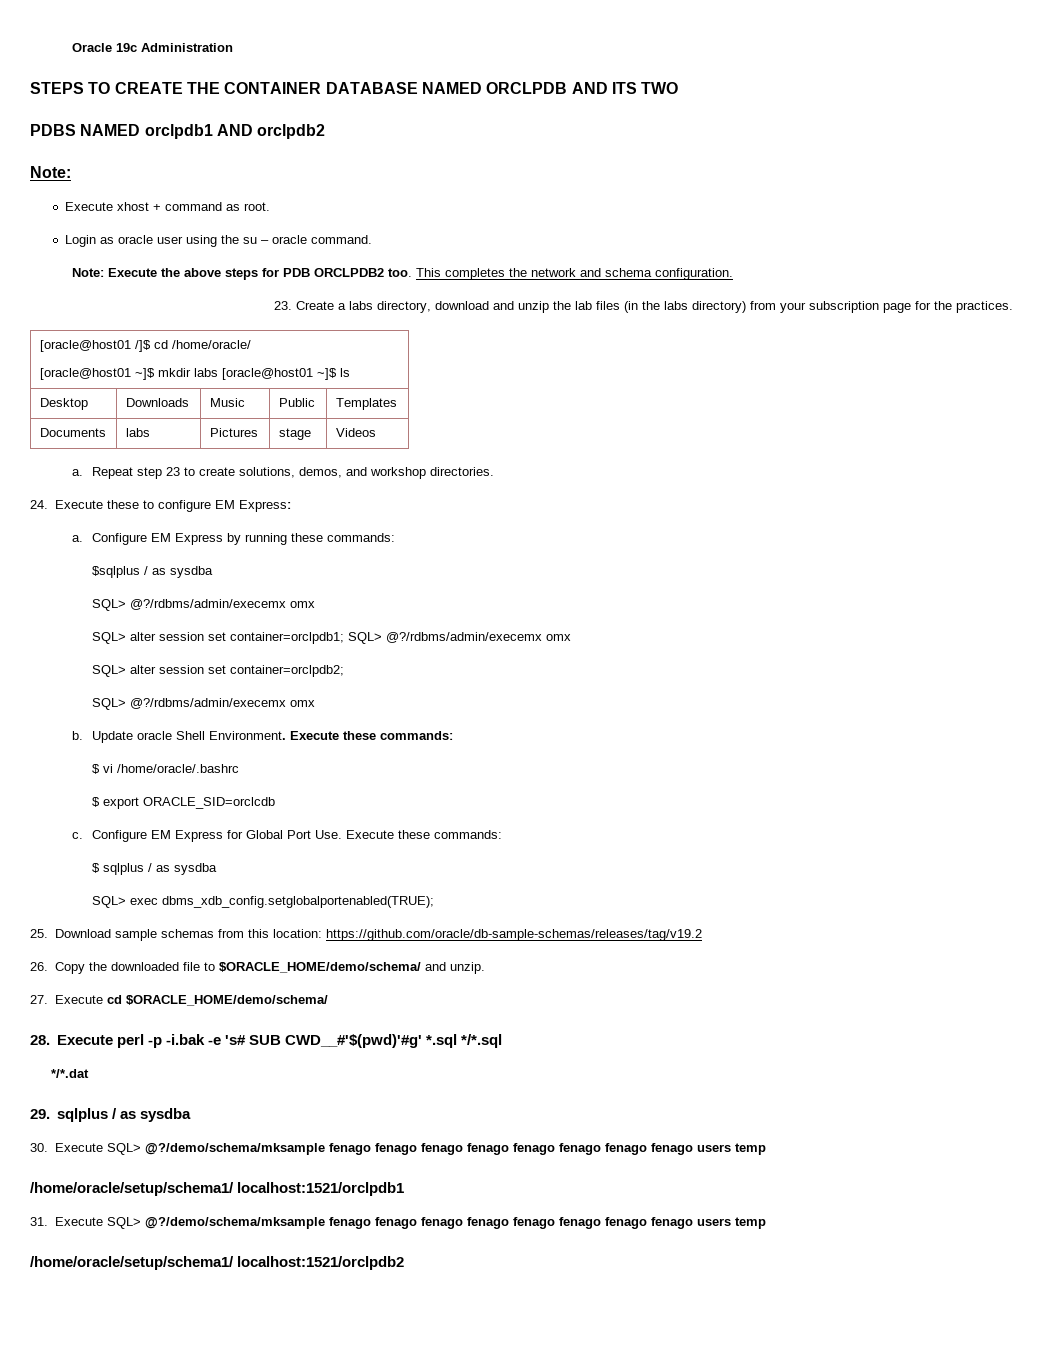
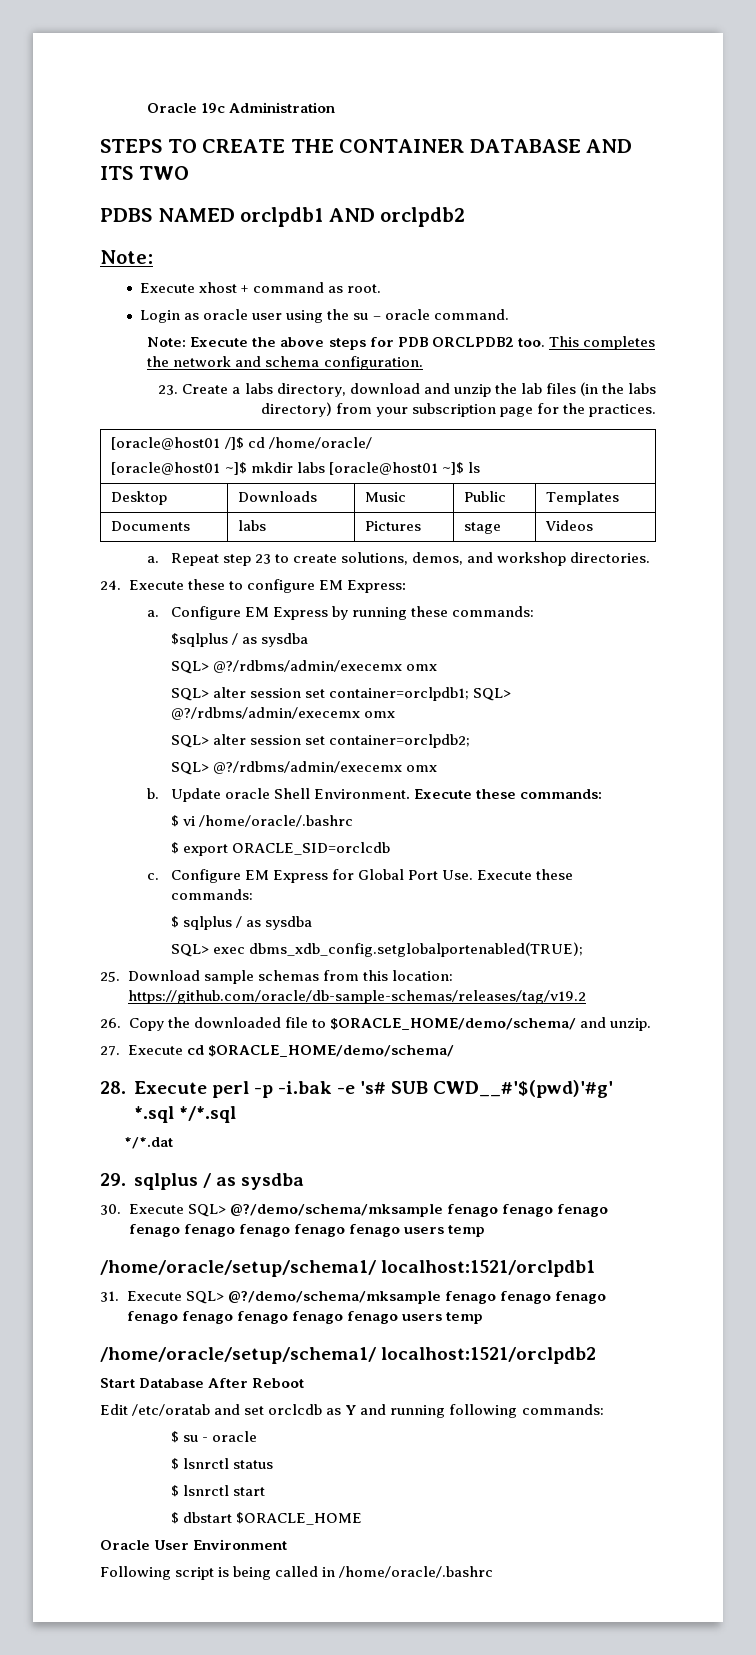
- STEPS TO CREATE THE CONTAINER DATABASE NAMED ORCLPDB AND ITS TWO
+ STEPS TO CREATE THE CONTAINER DATABASE AND ITS TWO
+ Start Database After Reboot
+ Edit /etc/oratab and set orclcdb as Y and running following commands:
+ $ su - oracle
+ $ lsnrctl status
+ $ lsnrctl start
+ $ dbstart $ORACLE_HOME
+ Oracle User Environment
+ Following script is being called in /home/oracle/.bashrc

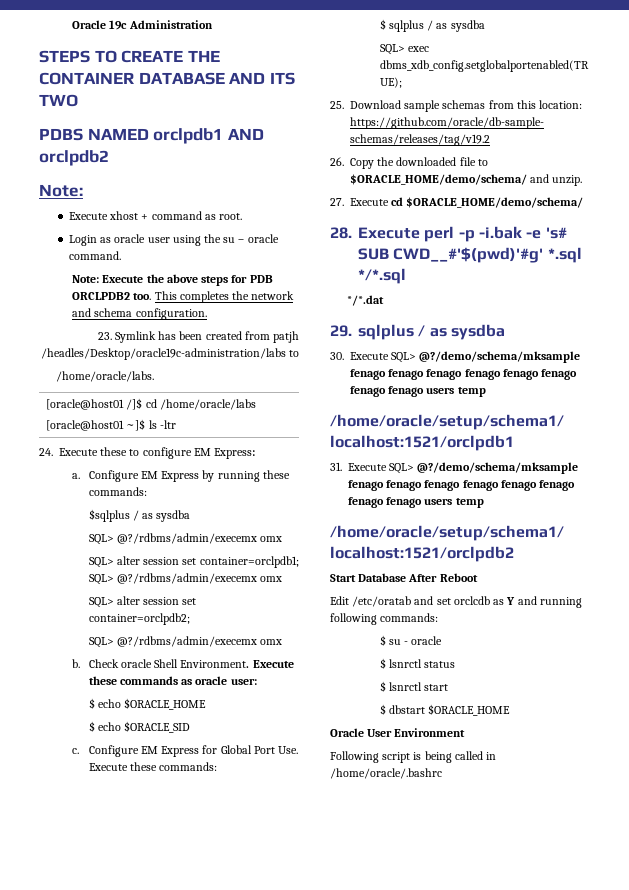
- 23. Create a labs directory, download and unzip the lab files (in the labs directory) from your subscription page for the practices.
+ 23. Symlink has been created from patjh /headles/Desktop/oracle19c-administration/labs to
+ /home/oracle/labs.
- [oracle@host01 /]$ cd /home/oracle/
- [oracle@host01 ~]$ mkdir labs [oracle@host01 ~]$ ls
- Desktop | Downloads | Music | Public | Templates
- Documents | labs | Pictures | stage | Videos
- a. Repeat step 23 to create solutions, demos, and workshop directories.
+ [oracle@host01 /]$ cd /home/oracle/labs
+ [oracle@host01 ~]$ ls -ltr
- Update oracle Shell Environment. Execute these commands:
- $ vi /home/oracle/.bashrc
- $ export ORACLE_SID=orclcdb
+ Check oracle Shell Environment. Execute these commands as oracle user:
+ $ echo $ORACLE_HOME
+ $ echo $ORACLE_SID

